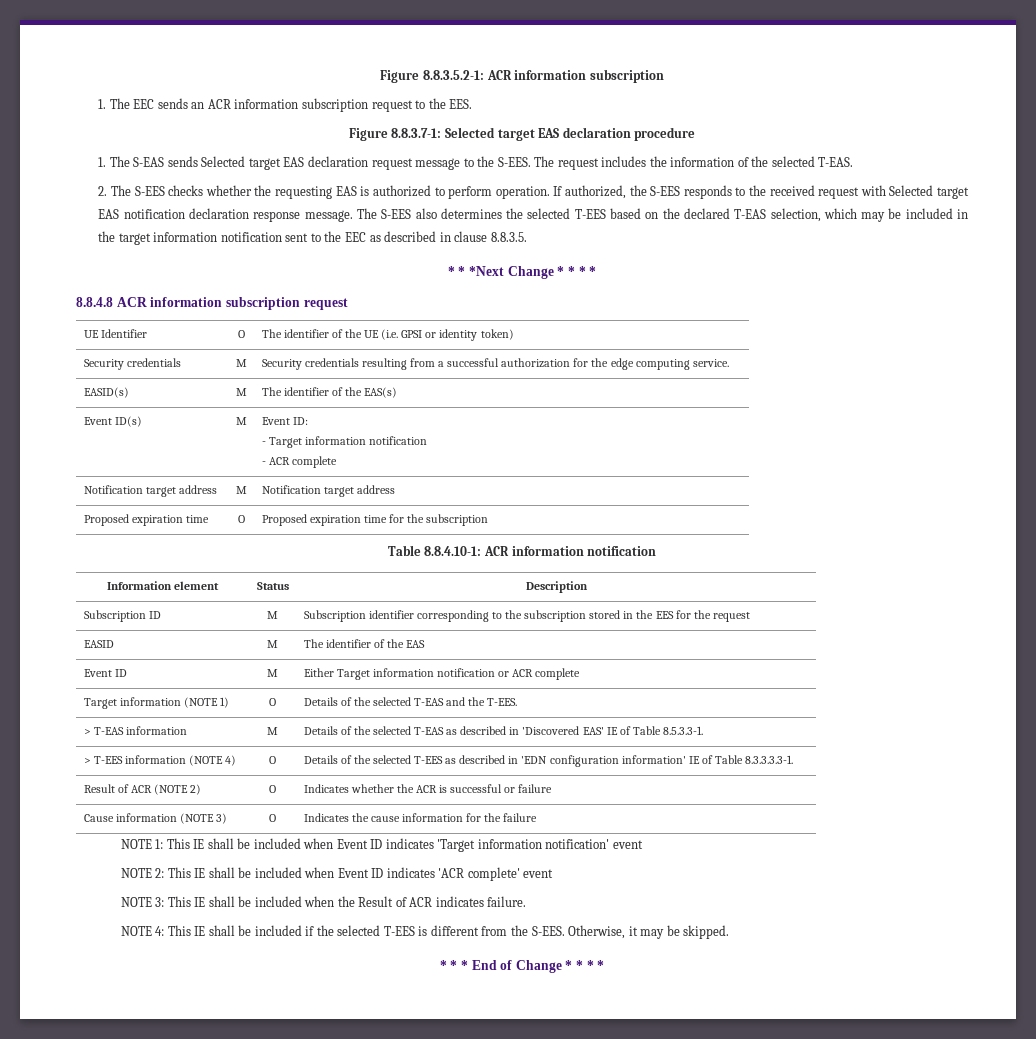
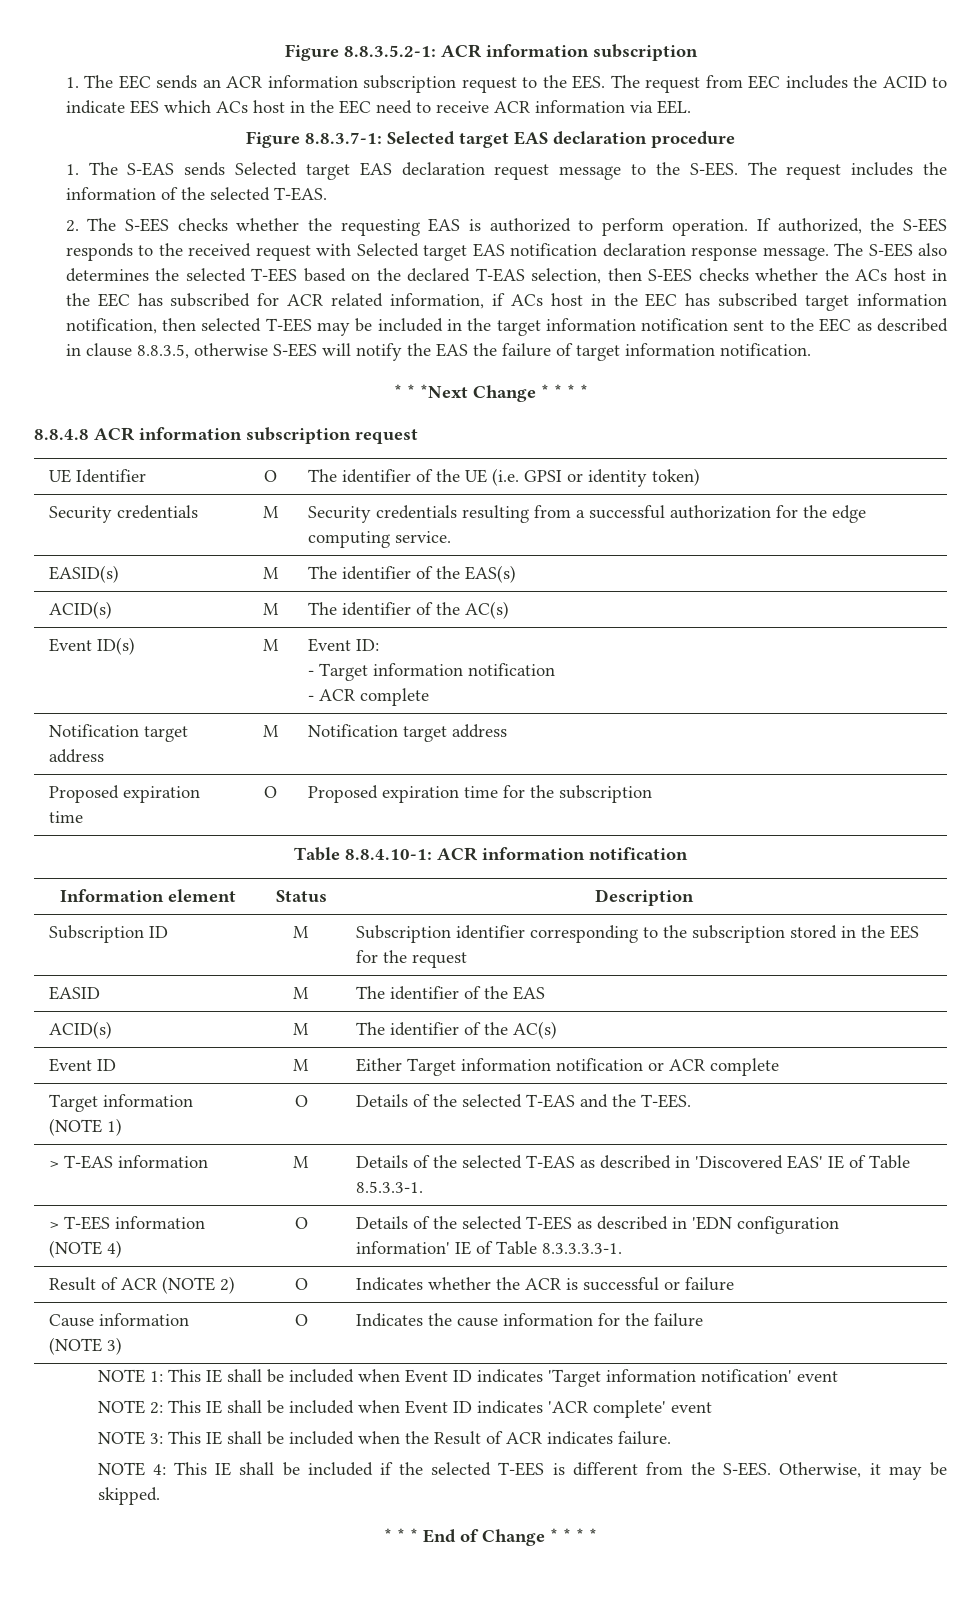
- 1. The EEC sends an ACR information subscription request to the EES.
+ 1. The EEC sends an ACR information subscription request to the EES. The request from EEC includes the ACID to indicate EES which ACs host in the EEC need to receive ACR information via EEL.
- The S-EES also determines the selected T-EES based on the declared T-EAS selection, which may be included in the target information notification sent to the EEC as described in clause 8.8.3.5.
+ The S-EES also determines the selected T-EES based on the declared T-EAS selection, then S-EES checks whether the ACs host in the EEC has subscribed for ACR related information, if ACs host in the EEC has subscribed target information notification, then selected T-EES may be included in the target information notification sent to the EEC as described in clause 8.8.3.5, otherwise S-EES will notify the EAS the failure of target information notification.
  EASID(s) | M | The identifier of the EAS(s)
+ ACID(s) | M | The identifier of the AC(s)
  EASID | M | The identifier of the EAS
+ ACID(s) | M | The identifier of the AC(s)

